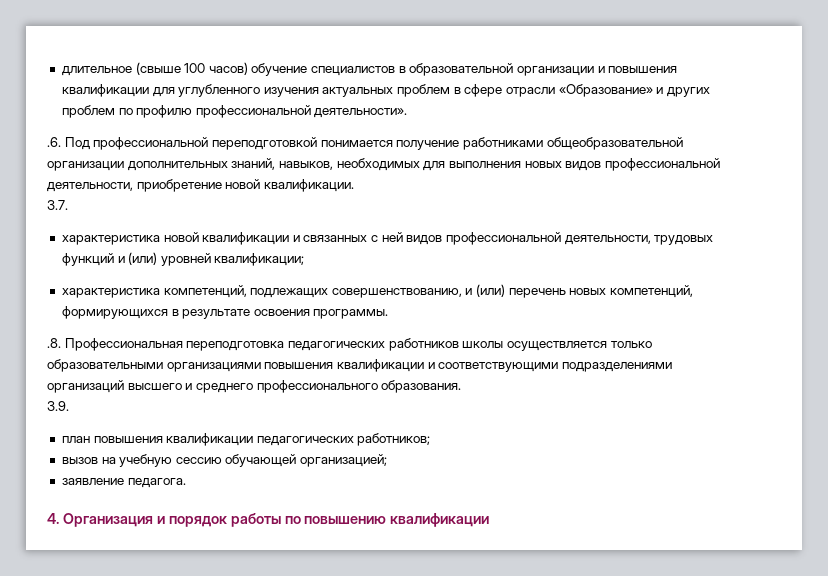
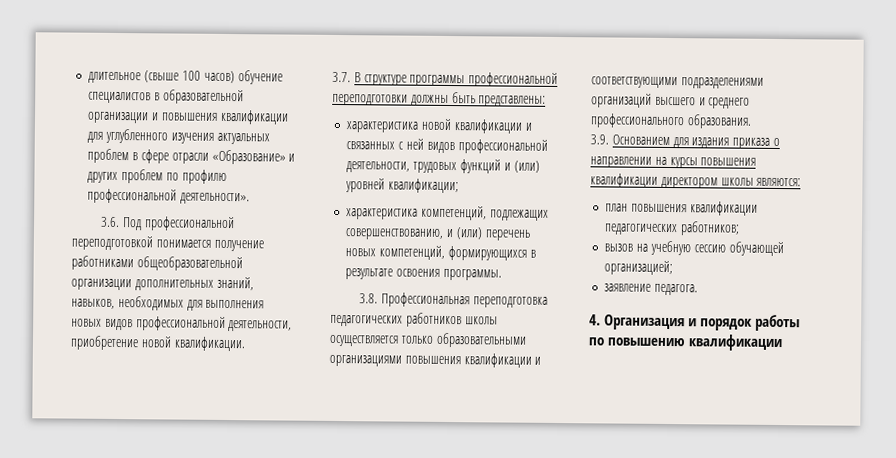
- .6. Под профессиональной переподготовкой понимается получение работниками общеобразовательной организации дополнительных знаний, навыков, необходимых для выполнения новых видов профессиональной деятельности, приобретение новой квалификации.
+ 3.6. Под профессиональной переподготовкой понимается получение работниками общеобразовательной организации дополнительных знаний, навыков, необходимых для выполнения новых видов профессиональной деятельности, приобретение новой квалификации.
- 3.7.
+ 3.7. В структуре программы профессиональной переподготовки должны быть представлены:
- .8. Профессиональная переподготовка педагогических работников школы осуществляется только образовательными организациями повышения квалификации и соответствующими подразделениями организаций высшего и среднего профессионального образования.
+ 3.8. Профессиональная переподготовка педагогических работников школы осуществляется только образовательными организациями повышения квалификации и соответствующими подразделениями организаций высшего и среднего профессионального образования.
- 3.9.
+ 3.9. Основанием для издания приказа о направлении на курсы повышения квалификации директором школы являются:

